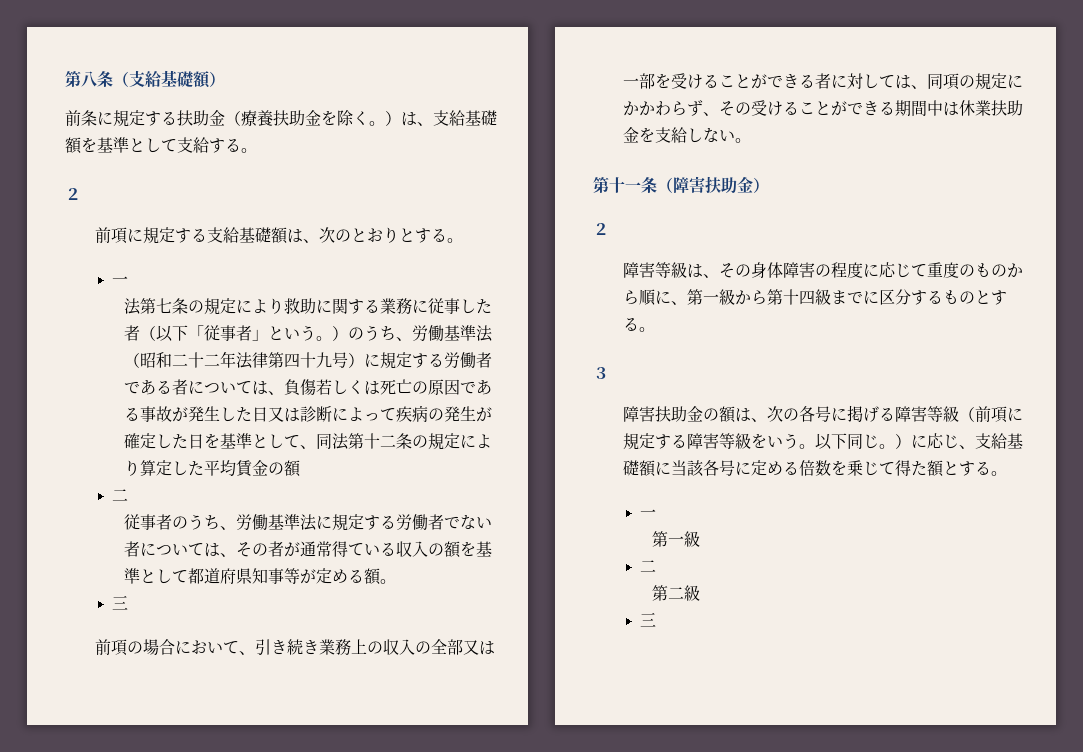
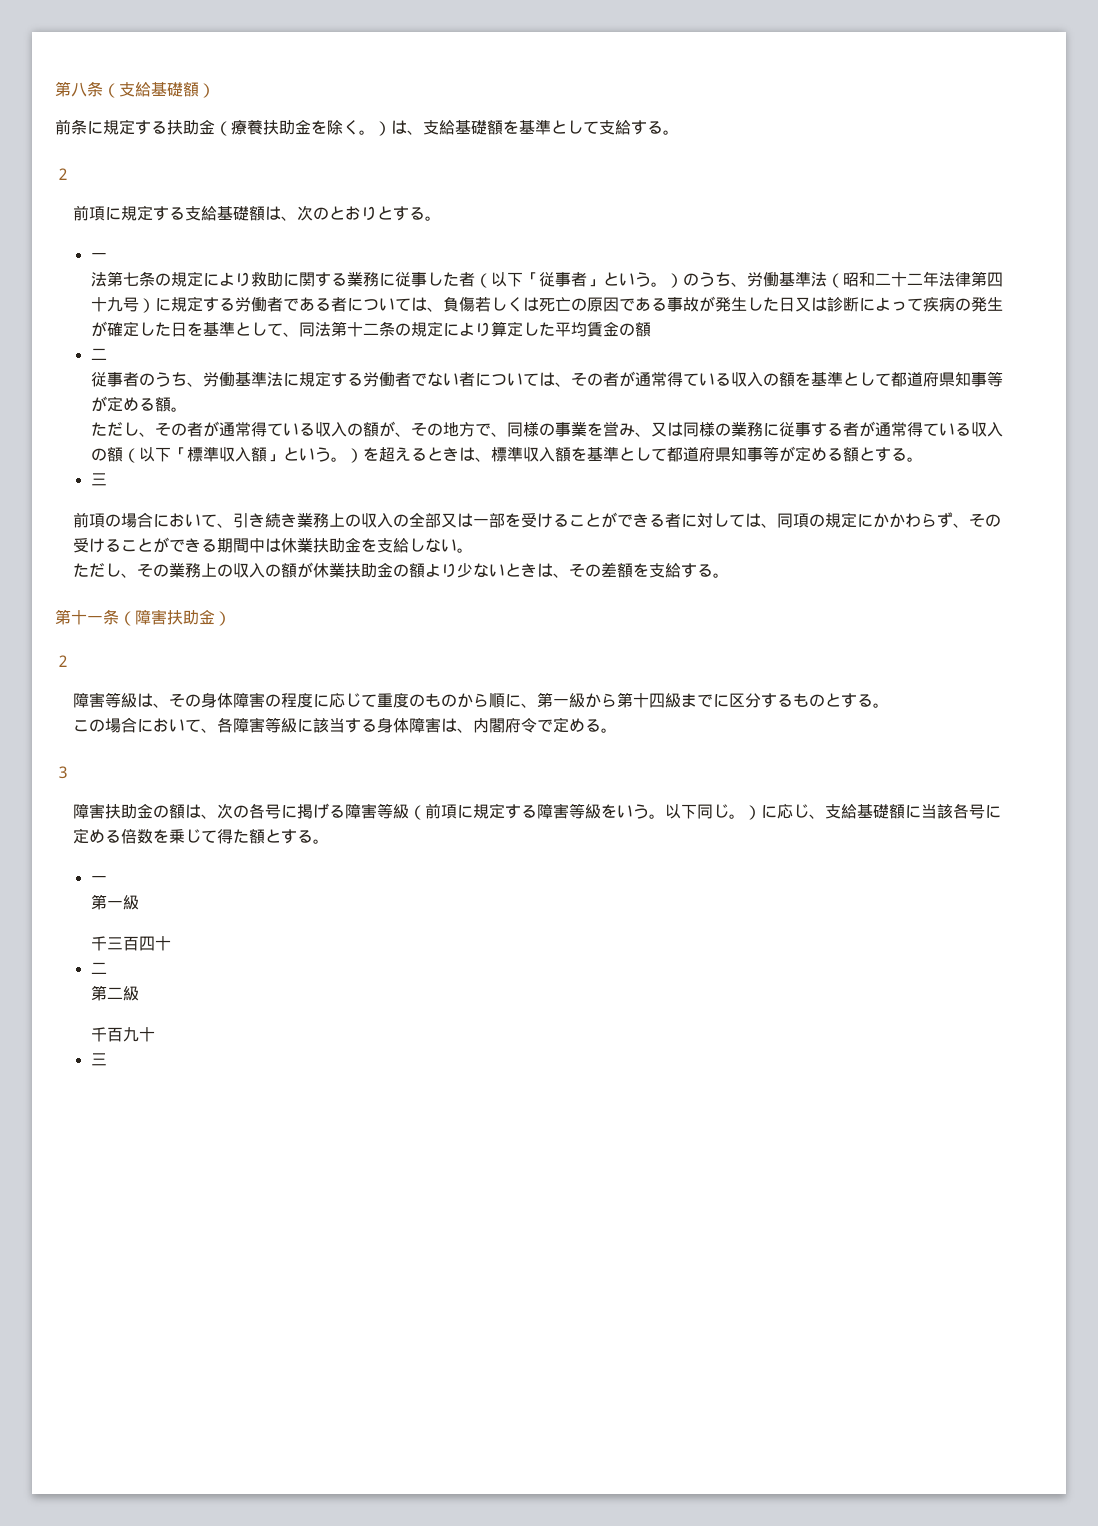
+ ただし、その者が通常得ている収入の額が、その地方で、同様の事業を営み、又は同様の業務に従事する者が通常得ている収入の額（以下「標準収入額」という。）を超えるときは、標準収入額を基準として都道府県知事等が定める額とする。
+ ただし、その業務上の収入の額が休業扶助金の額より少ないときは、その差額を支給する。
+ この場合において、各障害等級に該当する身体障害は、内閣府令で定める。
+ 千三百四十
+ 千百九十

